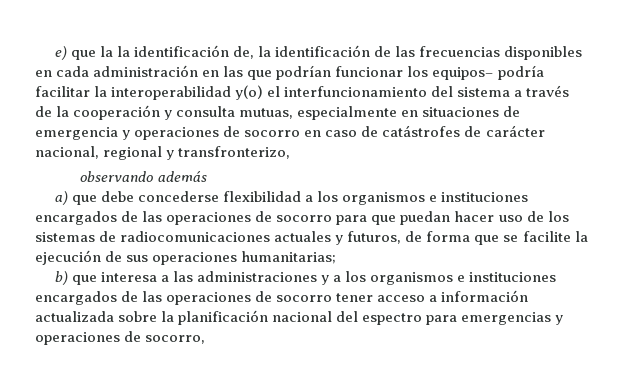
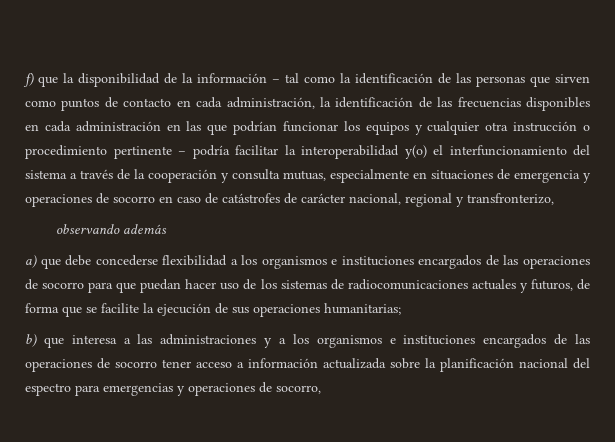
- e) que la la identificación de, la identificación de las frecuencias disponibles en cada administración en las que podrían funcionar los equipos– podría facilitar la interoperabilidad y(o) el interfuncionamiento del sistema a través de la cooperación y consulta mutuas, especialmente en situaciones de emergencia y operaciones de socorro en caso de catástrofes de carácter nacional, regional y transfronterizo,
+ f) que la disponibilidad de la información – tal como la identificación de las personas que sirven como puntos de contacto en cada administración, la identificación de las frecuencias disponibles en cada administración en las que podrían funcionar los equipos y cualquier otra instrucción o procedimiento pertinente – podría facilitar la interoperabilidad y(o) el interfuncionamiento del sistema a través de la cooperación y consulta mutuas, especialmente en situaciones de emergencia y operaciones de socorro en caso de catástrofes de carácter nacional, regional y transfronterizo,

